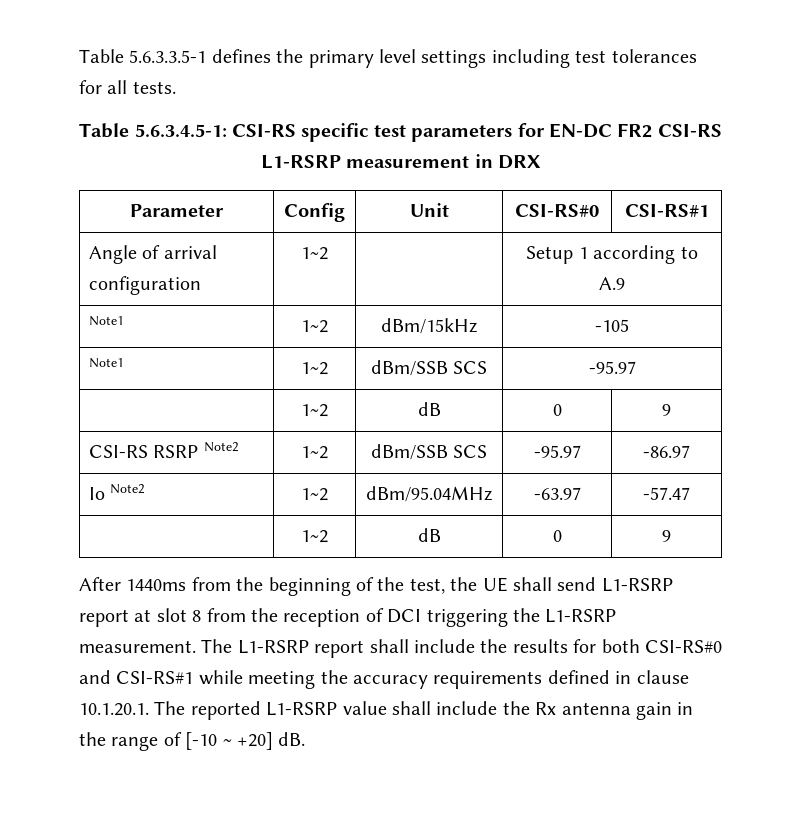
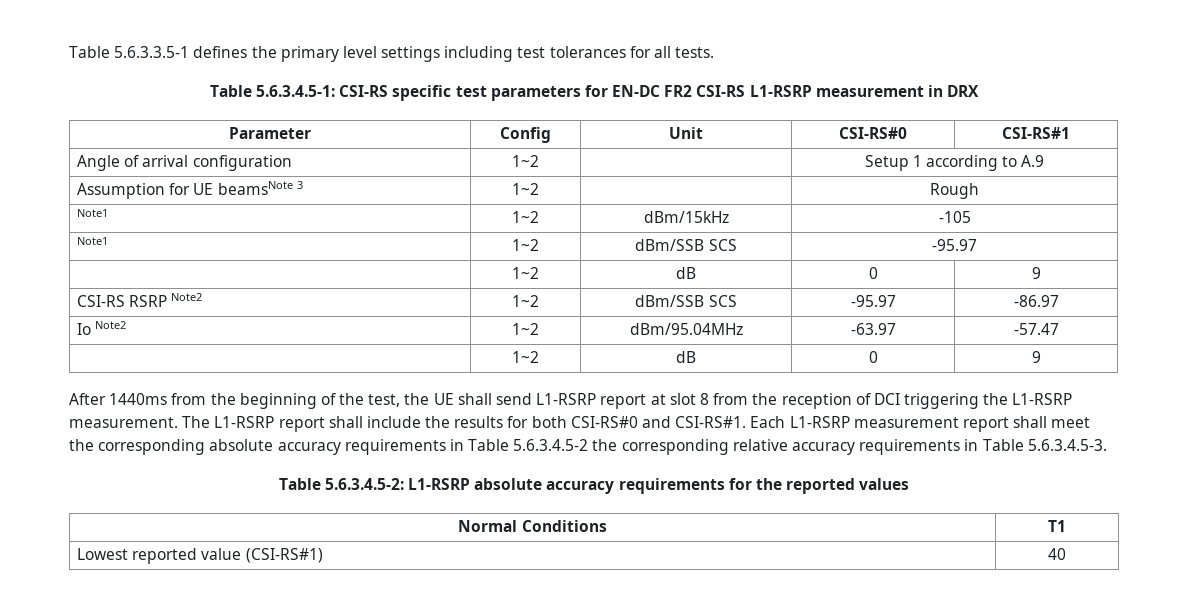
+ Assumption for UE beamsNote 3 | 1~2 | | Rough
- The L1-RSRP report shall include the results for both CSI-RS#0 and CSI-RS#1 while meeting the accuracy requirements defined in clause 10.1.20.1. The reported L1-RSRP value shall include the Rx antenna gain in the range of [-10 ~ +20] dB.
+ The L1-RSRP report shall include the results for both CSI-RS#0 and CSI-RS#1. Each L1-RSRP measurement report shall meet the corresponding absolute accuracy requirements in Table 5.6.3.4.5-2 the corresponding relative accuracy requirements in Table 5.6.3.4.5-3.
+ Table 5.6.3.4.5-2: L1-RSRP absolute accuracy requirements for the reported values
+ Normal Conditions | T1
+ Lowest reported value (CSI-RS#1) | 40

